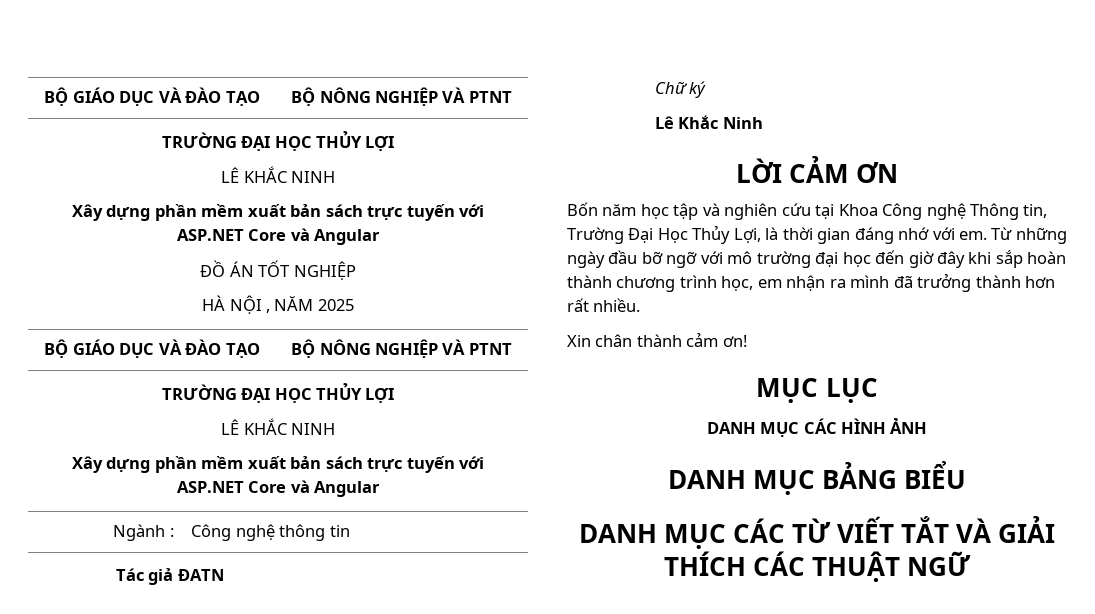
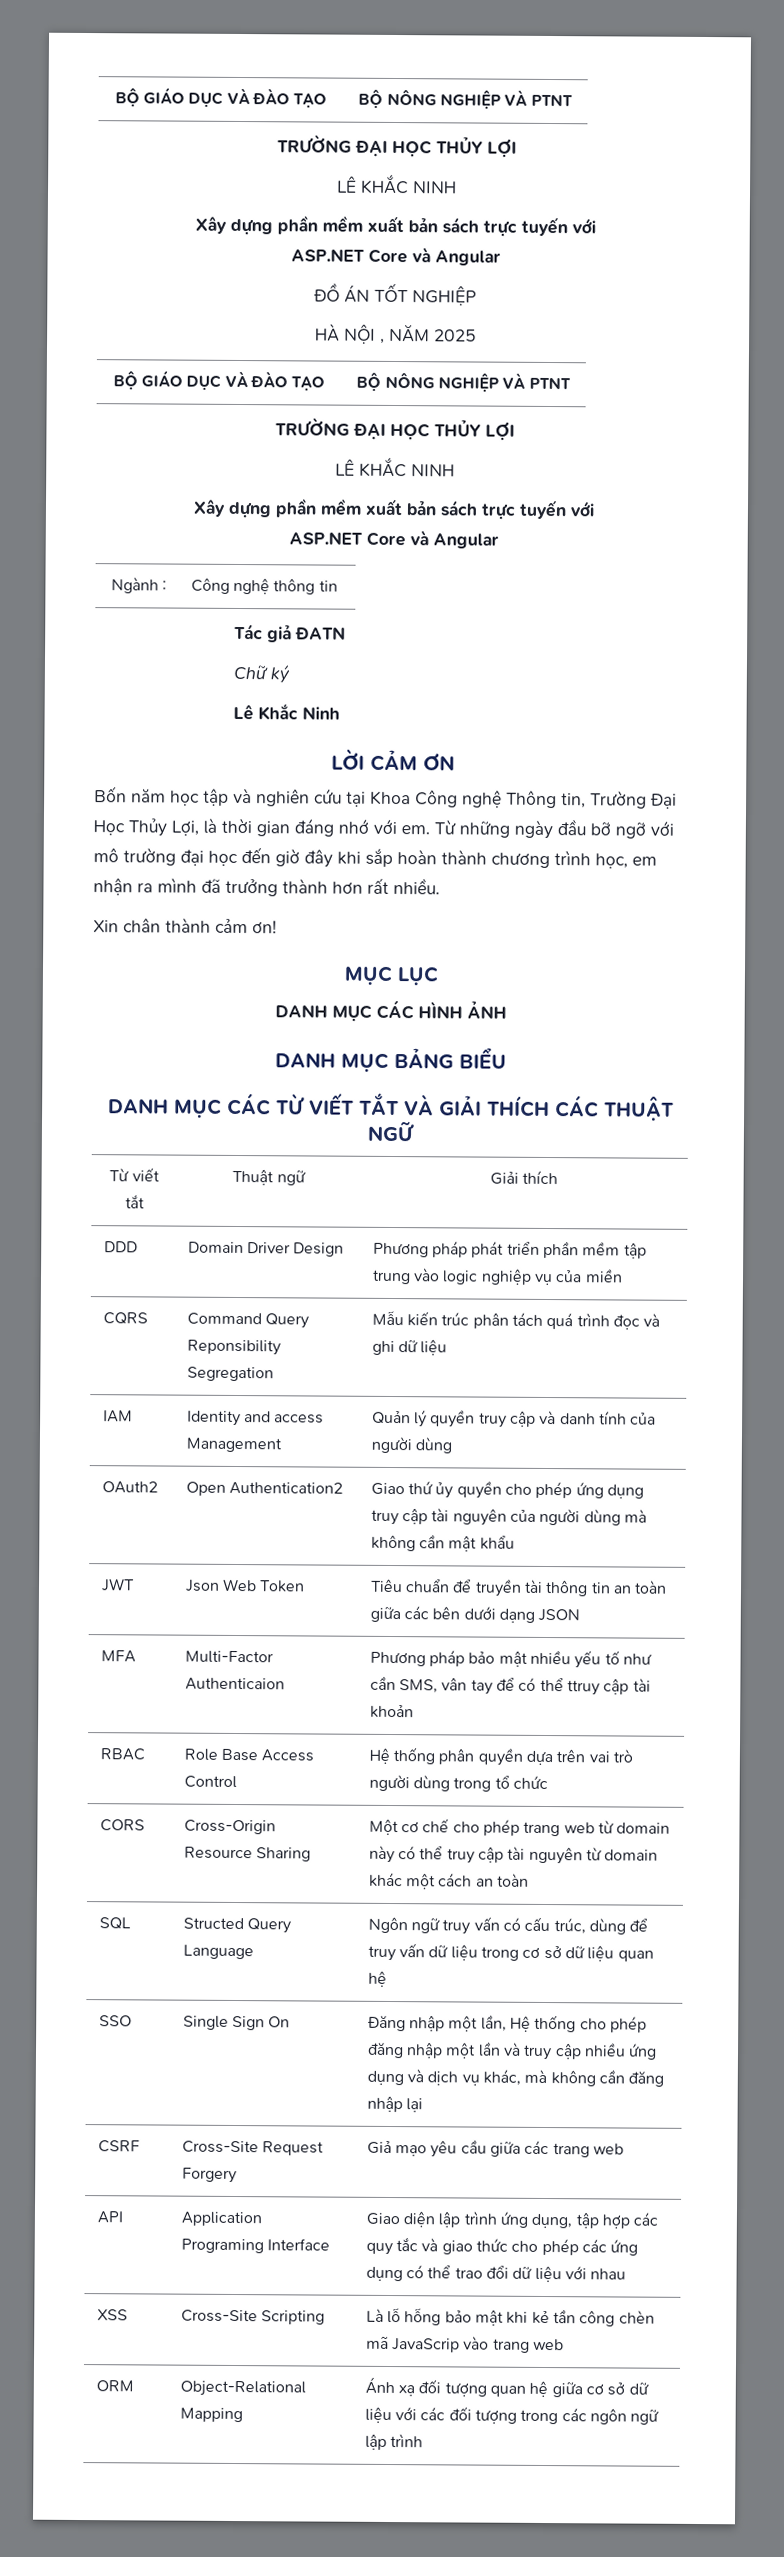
+ Từ viết tắt | Thuật ngữ | Giải thích
+ DDD | Domain Driver Design | Phương pháp phát triển phần mềm tập trung vào logic nghiệp vụ của miền
+ CQRS | Command Query Reponsibility Segregation | Mẫu kiến trúc phân tách quá trình đọc và ghi dữ liệu
+ IAM | Identity and access Management | Quản lý quyền truy cập và danh tính của người dùng
+ OAuth2 | Open Authentication2 | Giao thứ ủy quyền cho phép ứng dụng truy cập tài nguyên của người dùng mà không cần mật khẩu
+ JWT | Json Web Token | Tiêu chuẩn để truyền tài thông tin an toàn giữa các bên dưới dạng JSON
+ MFA | Multi-Factor Authenticaion | Phương pháp bảo mật nhiều yếu tố như cần SMS, vân tay để có thể ttruy cập tài khoản
+ RBAC | Role Base Access Control | Hệ thống phân quyền dựa trên vai trò người dùng trong tổ chức
+ CORS | Cross-Origin Resource Sharing | Một cơ chế cho phép trang web từ domain này có thể truy cập tài nguyên từ domain khác một cách an toàn
+ SQL | Structed Query Language | Ngôn ngữ truy vấn có cấu trúc, dùng để truy vấn dữ liệu trong cơ sở dữ liệu quan hệ
+ SSO | Single Sign On | Đăng nhập một lần, Hệ thống cho phép đăng nhập một lần và truy cập nhiều ứng dụng và dịch vụ khác, mà không cần đăng nhập lại
+ CSRF | Cross-Site Request Forgery | Giả mạo yêu cầu giữa các trang web
+ API | Application Programing Interface | Giao diện lập trình ứng dụng, tập hợp các quy tắc và giao thức cho phép các ứng dụng có thể trao đổi dữ liệu với nhau
+ XSS | Cross-Site Scripting | Là lỗ hỗng bảo mật khi kẻ tần công chèn mã JavaScrip vào trang web
+ ORM | Object-Relational Mapping | Ánh xạ đối tượng quan hệ giữa cơ sở dữ liệu với các đối tượng trong các ngôn ngữ lập trình

